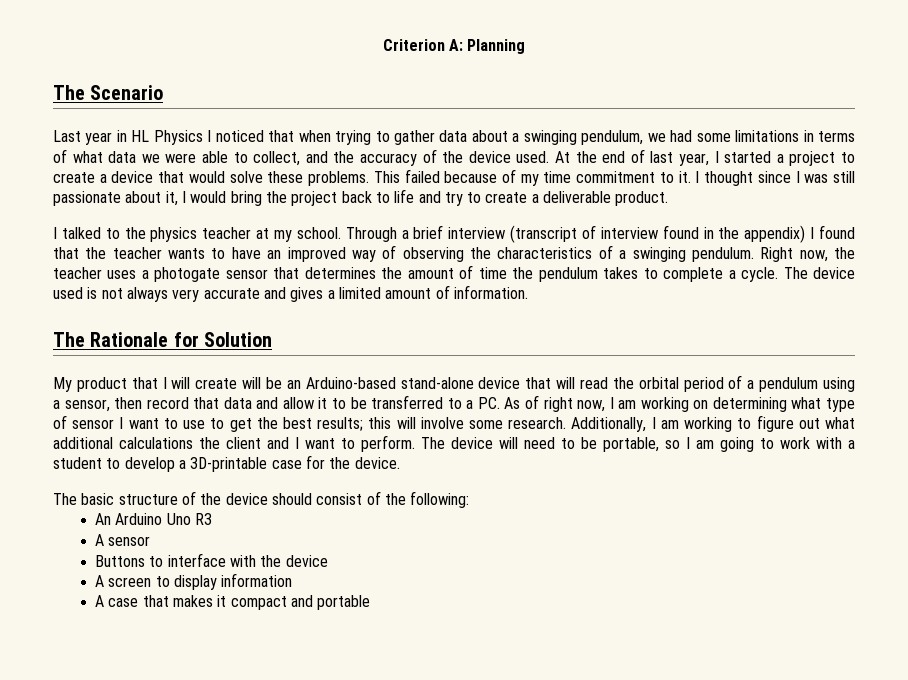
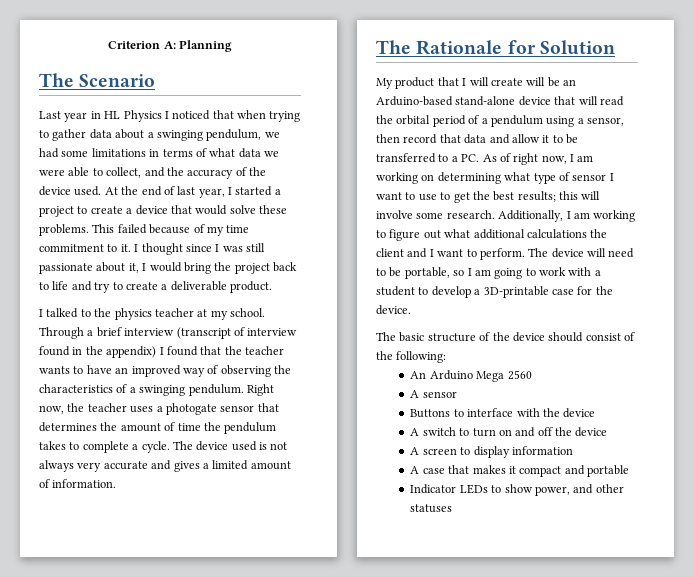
- An Arduino Uno R3
+ An Arduino Mega 2560
+ A switch to turn on and off the device
+ Indicator LEDs to show power, and other statuses

